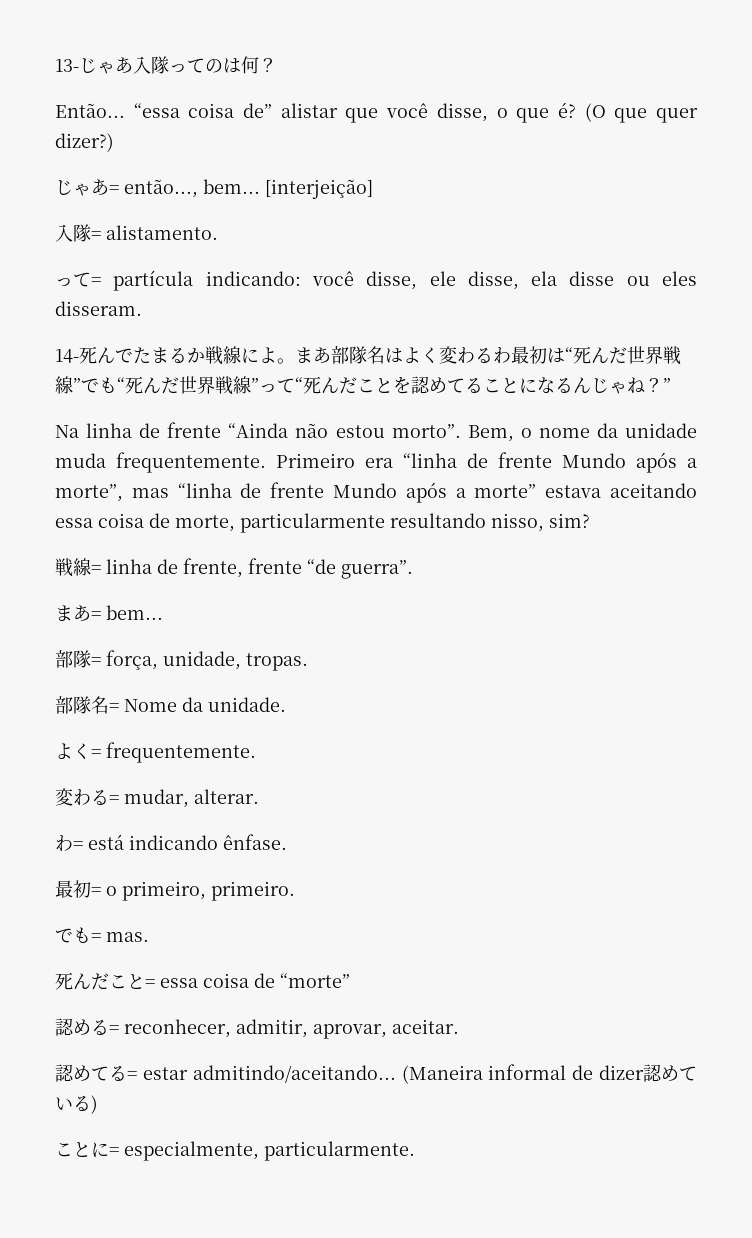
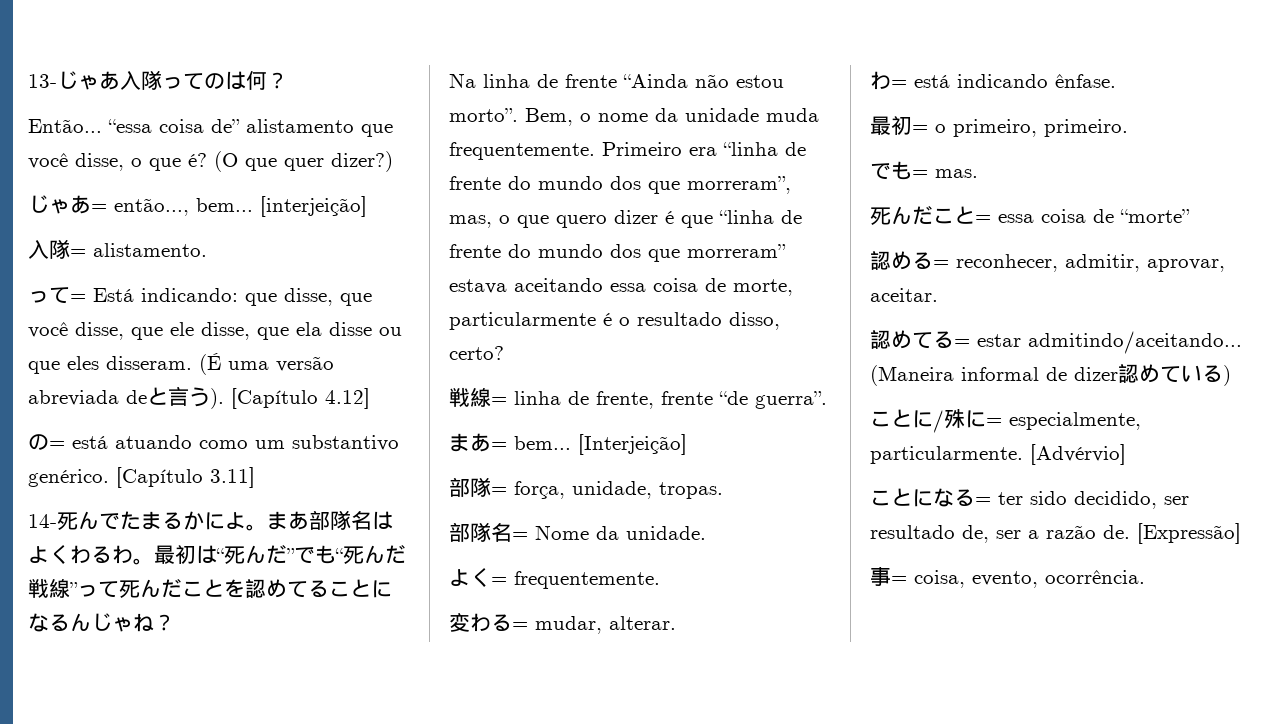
- “essa coisa de” alistar que você disse, o que é?
+ “essa coisa de” alistamento que você disse, o que é?
- って= partícula indicando: você disse, ele disse, ela disse ou eles disseram.
+ って= Está indicando: que disse, que você disse, que ele disse, que ela disse ou que eles disseram. (É uma versão abreviada deと言う). [Capítulo 4.12]
+ の= está atuando como um substantivo genérico. [Capítulo 3.11]
- 14-死んでたまるか戦線によ。
+ 14-死んでたまるかによ。
- まあ部隊名はよく変わるわ最初は“死んだ世界戦線”でも“死んだ世界戦線”って“死んだことを認めてることになるんじゃね？”
+ まあ部隊名はよくわるわ。最初は“死んだ”でも“死んだ戦線”って死んだことを認めてることになるんじゃね？
- Primeiro era “linha de frente Mundo após a morte”, mas “linha de frente Mundo após a morte” estava aceitando essa coisa de morte, particularmente resultando nisso, sim?
+ Primeiro era “linha de frente do mundo dos que morreram”, mas, o que quero dizer é que “linha de frente do mundo dos que morreram” estava aceitando essa coisa de morte, particularmente é o resultado disso, certo?
+ [Interjeição]
- ことに= especialmente, particularmente.
+ ことに/殊に= especialmente, particularmente.
+ [Advérvio]
+ ことになる= ter sido decidido, ser resultado de, ser a razão de. [Expressão]
+ 事= coisa, evento, ocorrência.

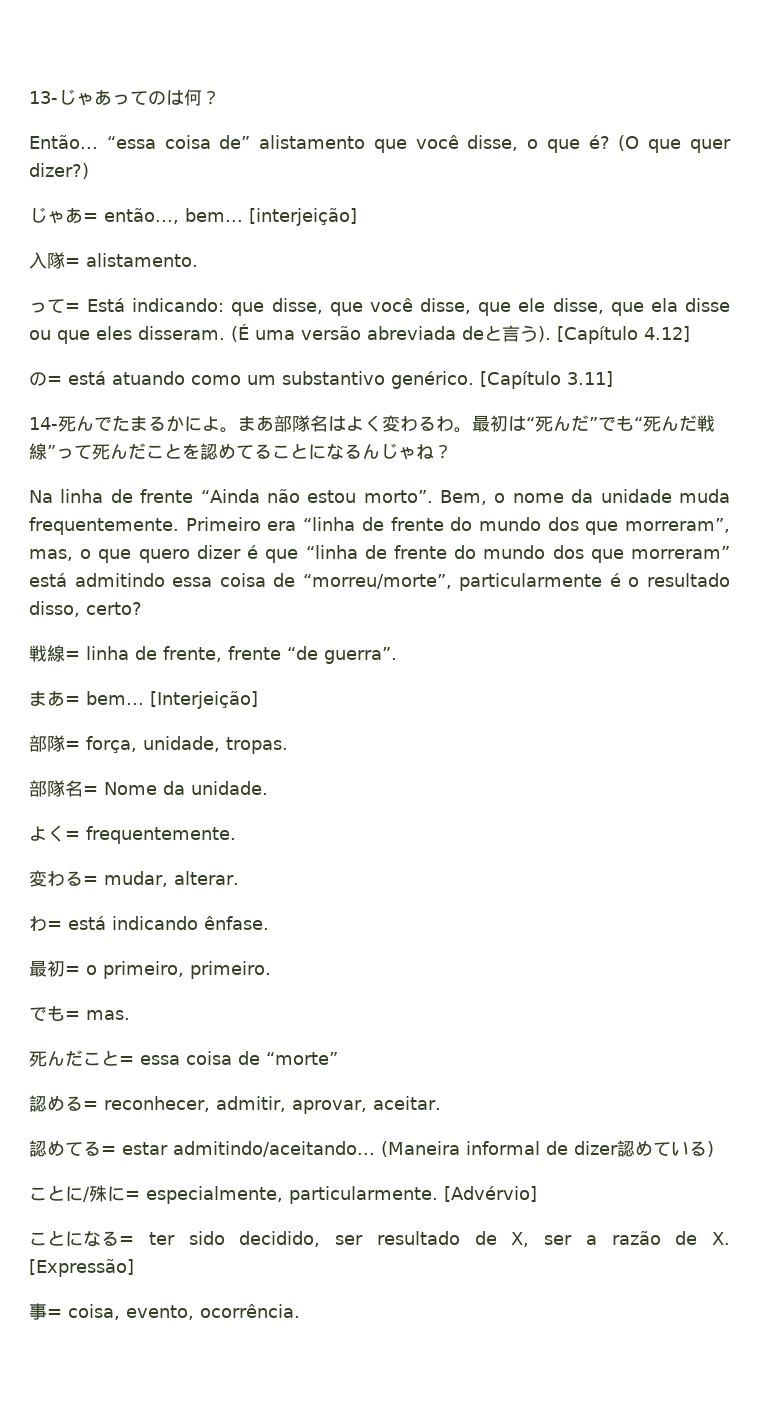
- 13-じゃあ入隊ってのは何？
+ 13-じゃあってのは何？
- まあ部隊名はよくわるわ。
+ まあ部隊名はよく変わるわ。
- Primeiro era “linha de frente do mundo dos que morreram”, mas, o que quero dizer é que “linha de frente do mundo dos que morreram” estava aceitando essa coisa de morte, particularmente é o resultado disso, certo?
+ Primeiro era “linha de frente do mundo dos que morreram”, mas, o que quero dizer é que “linha de frente do mundo dos que morreram” está admitindo essa coisa de “morreu/morte”, particularmente é o resultado disso, certo?
- ことになる= ter sido decidido, ser resultado de, ser a razão de. [Expressão]
+ ことになる= ter sido decidido, ser resultado de X, ser a razão de X. [Expressão]

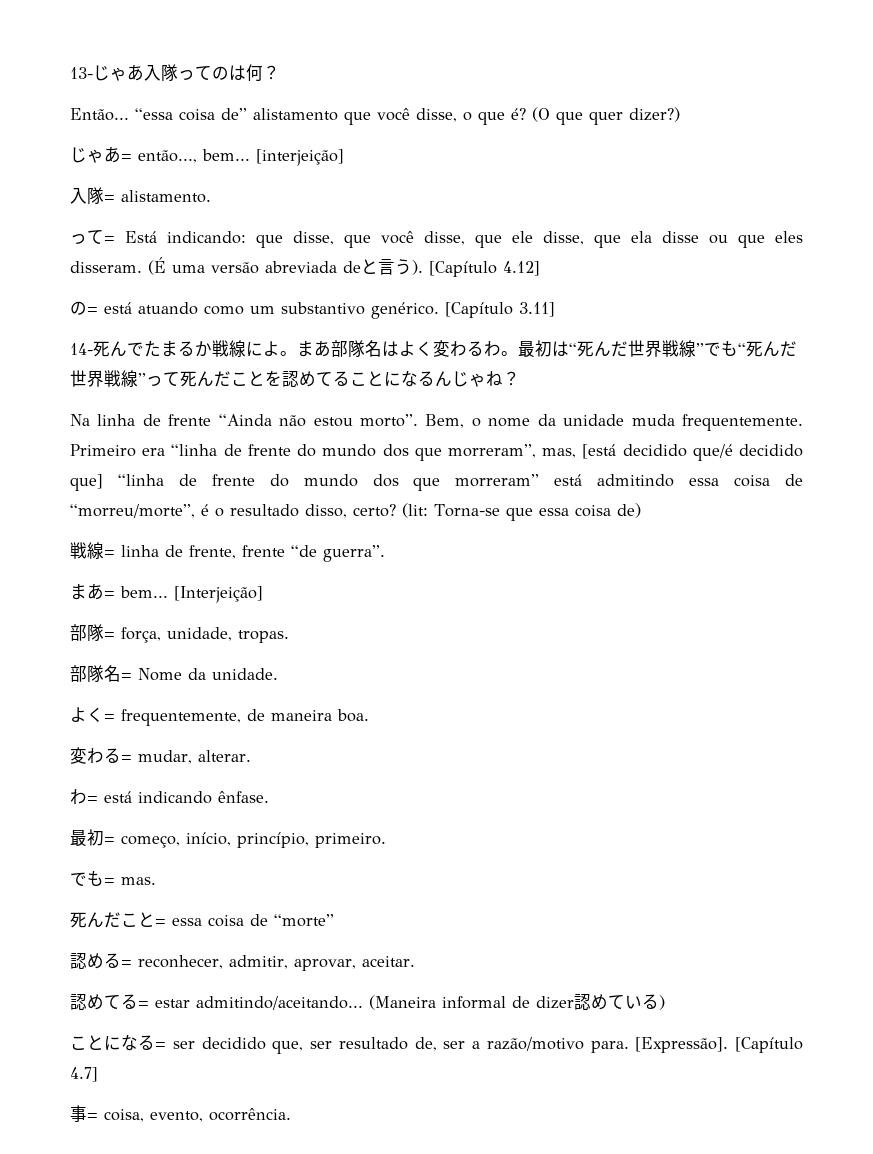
- 13-じゃあってのは何？
+ 13-じゃあ入隊ってのは何？
- 14-死んでたまるかによ。
+ 14-死んでたまるか戦線によ。
- 最初は“死んだ”でも“死んだ戦線”って死んだことを認めてることになるんじゃね？
+ 最初は“死んだ世界戦線”でも“死んだ世界戦線”って死んだことを認めてることになるんじゃね？
- Primeiro era “linha de frente do mundo dos que morreram”, mas, o que quero dizer é que “linha de frente do mundo dos que morreram” está admitindo essa coisa de “morreu/morte”, particularmente é o resultado disso, certo?
+ Primeiro era “linha de frente do mundo dos que morreram”, mas, [está decidido que/é decidido que] “linha de frente do mundo dos que morreram” está admitindo essa coisa de “morreu/morte”, é o resultado disso, certo? (lit: Torna-se que essa coisa de)
- よく= frequentemente.
+ よく= frequentemente, de maneira boa.
- 最初= o primeiro, primeiro.
+ 最初= começo, início, princípio, primeiro.
- ことに/殊に= especialmente, particularmente. [Advérvio]
- ことになる= ter sido decidido, ser resultado de X, ser a razão de X. [Expressão]
+ ことになる= ser decidido que, ser resultado de, ser a razão/motivo para. [Expressão]. [Capítulo 4.7]

